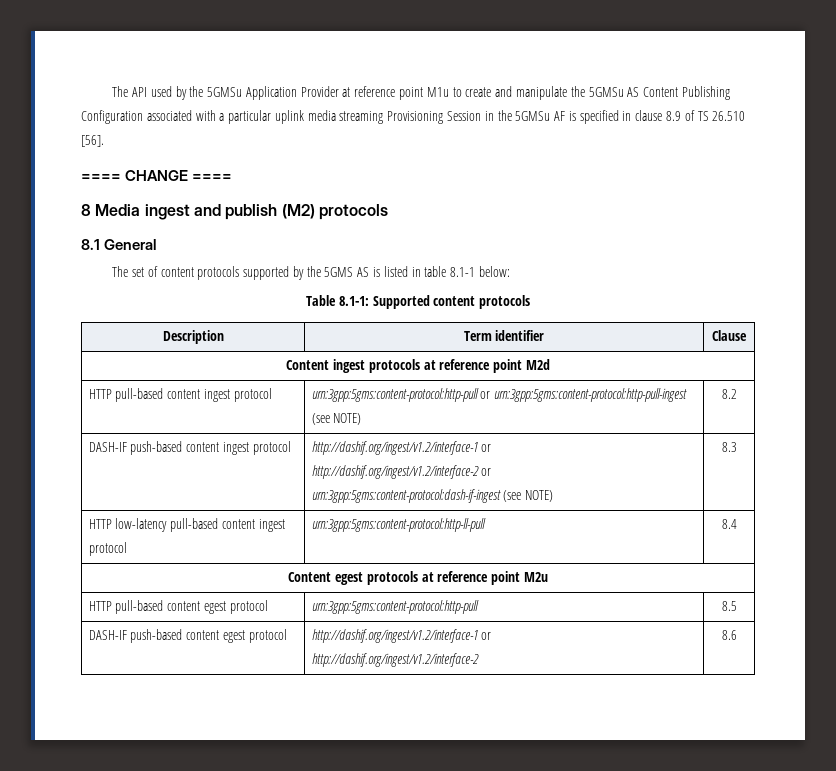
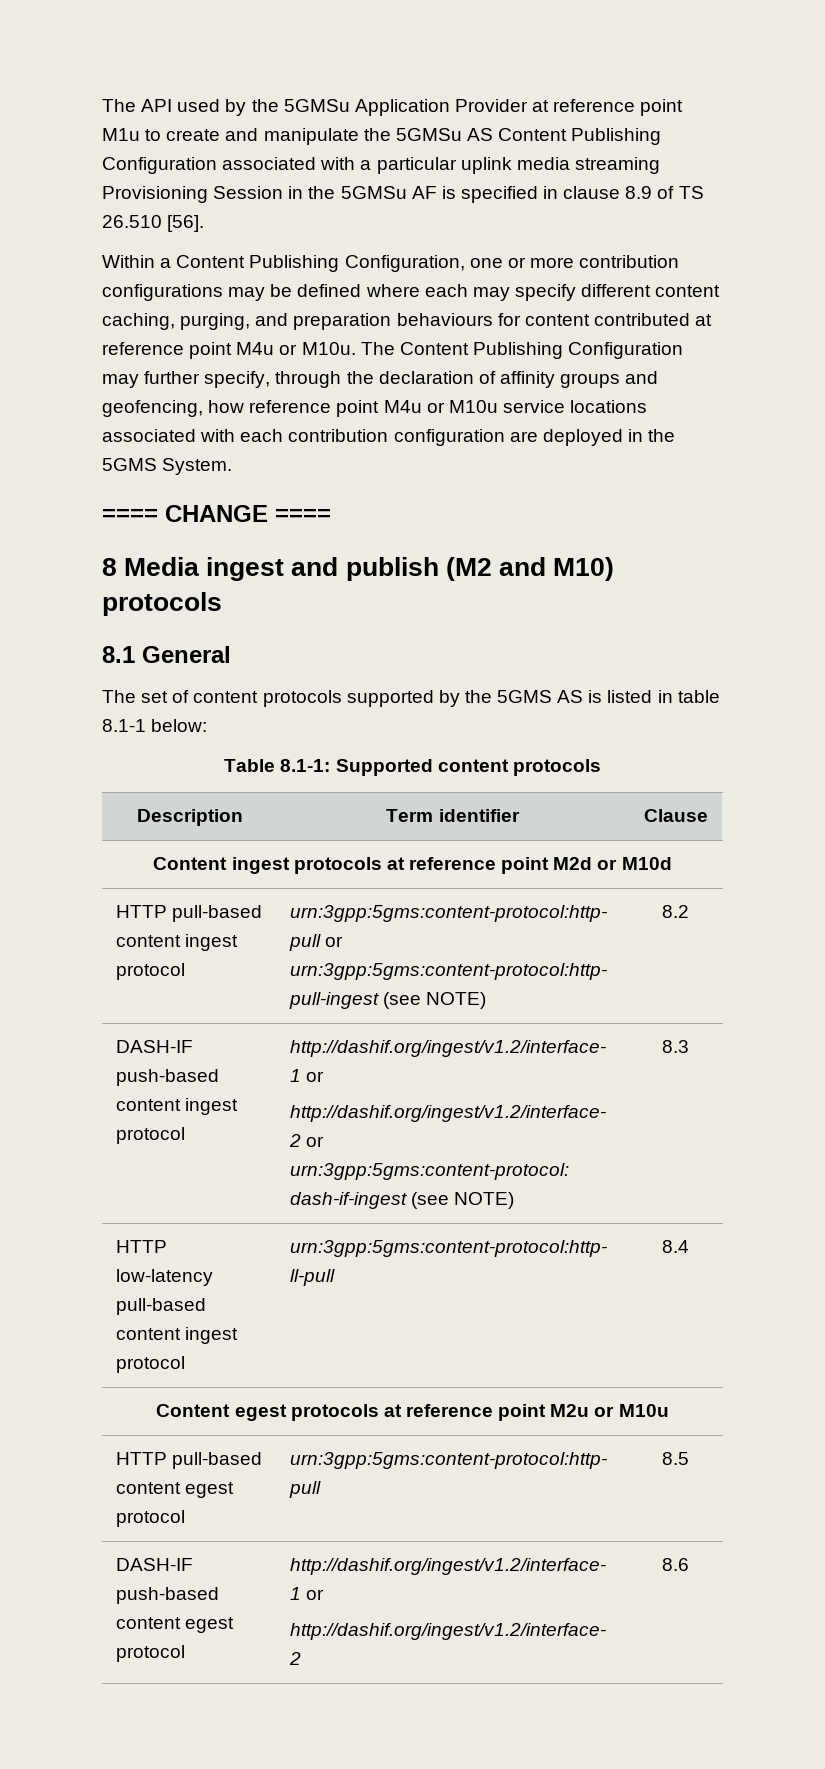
+ Within a Content Publishing Configuration, one or more contribution configurations may be defined where each may specify different content caching, purging, and preparation behaviours for content contributed at reference point M4u or M10u. The Content Publishing Configuration may further specify, through the declaration of affinity groups and geofencing, how reference point M4u or M10u service locations associated with each contribution configuration are deployed in the 5GMS System.
- 8 Media ingest and publish (M2) protocols
+ 8 Media ingest and publish (M2 and M10) protocols
- Content ingest protocols at reference point M2d
+ Content ingest protocols at reference point M2d or M10d
- Content egest protocols at reference point M2u
+ Content egest protocols at reference point M2u or M10u

